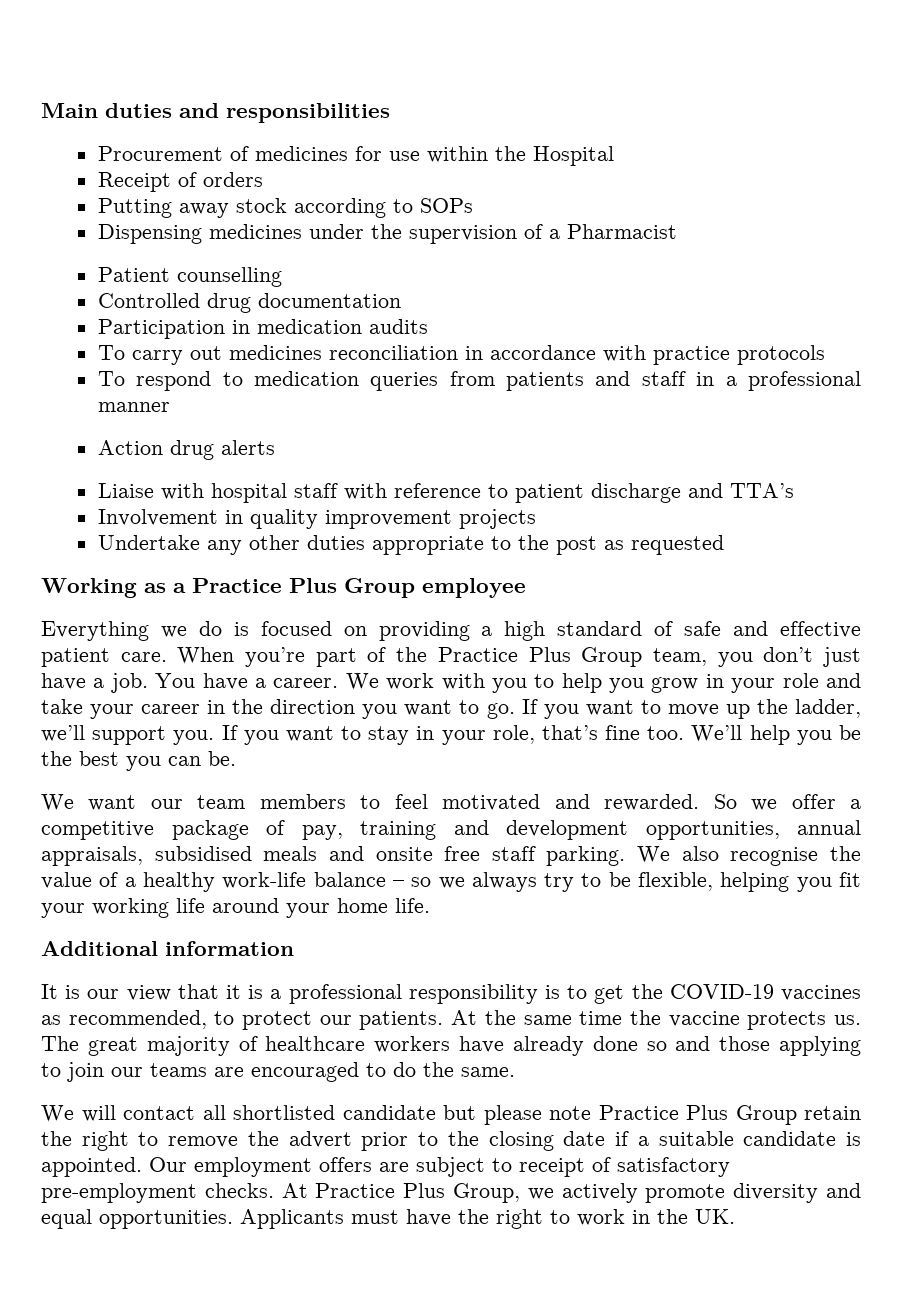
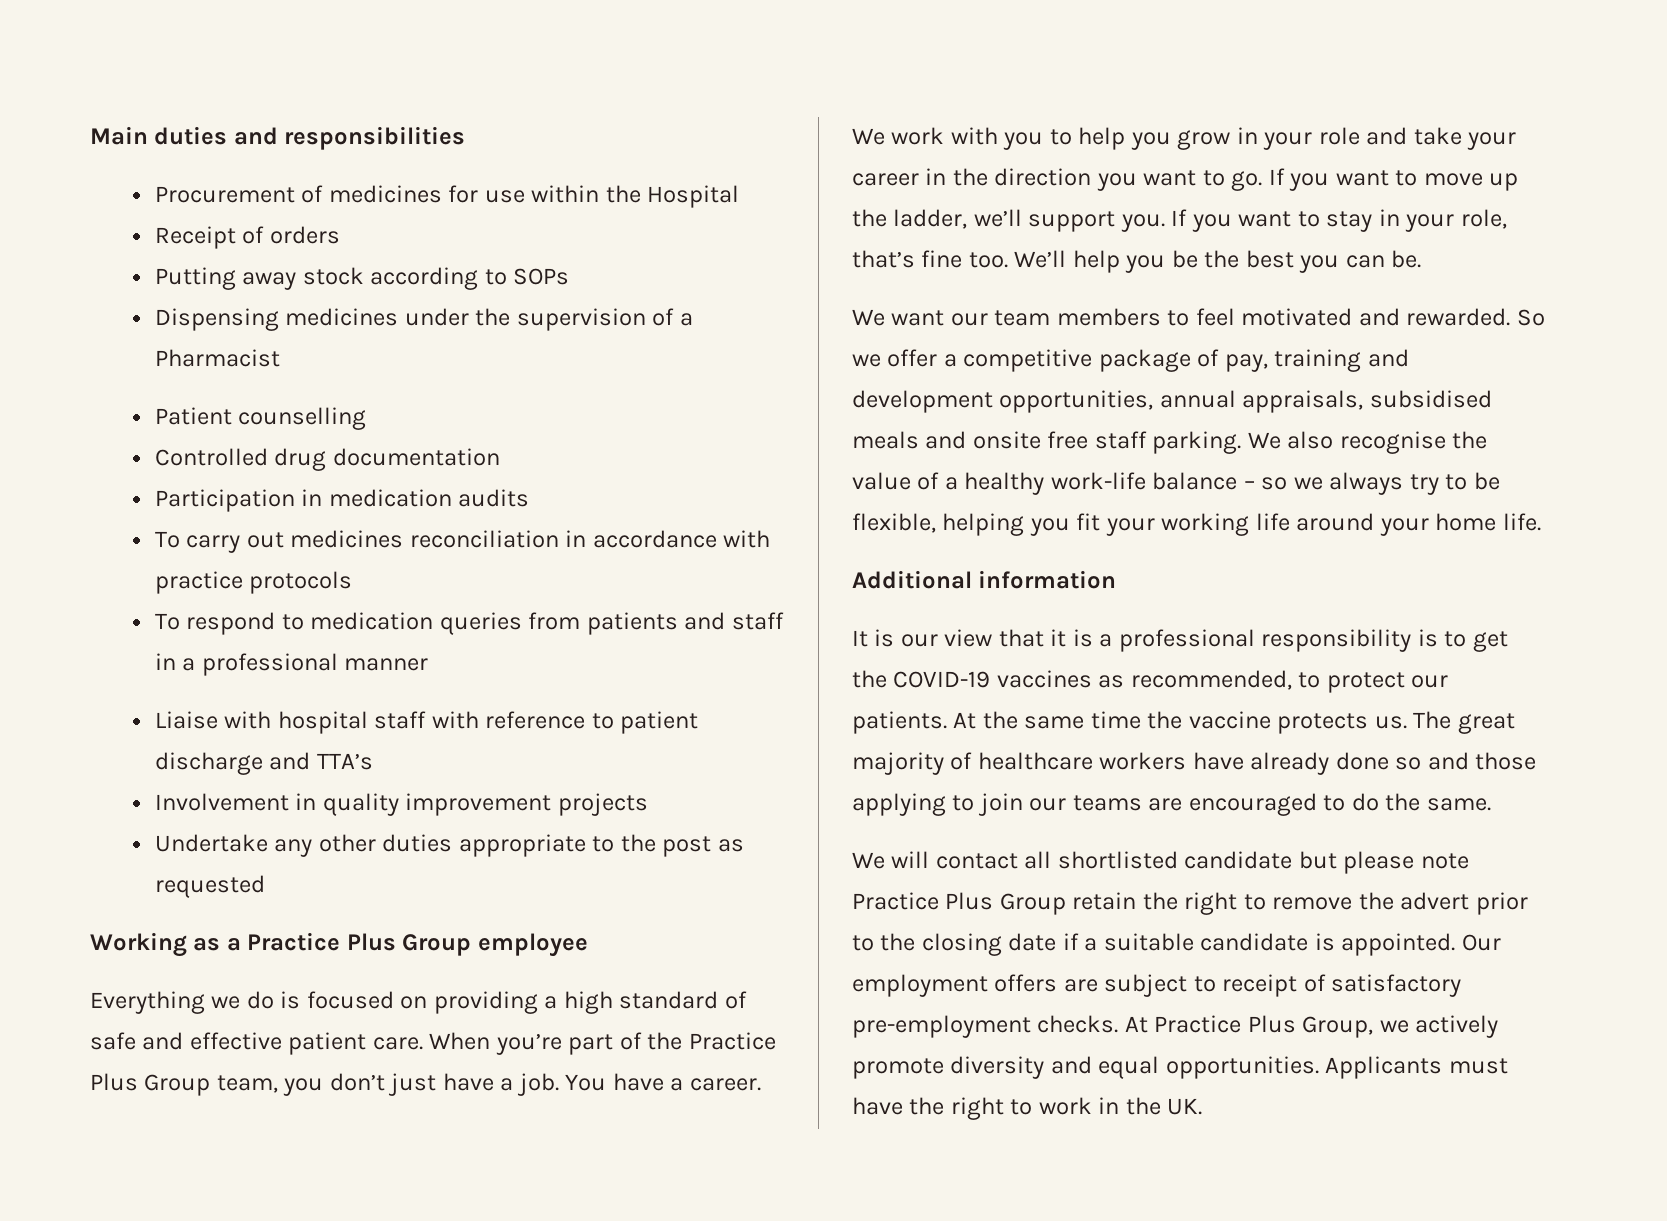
- Action drug alerts

